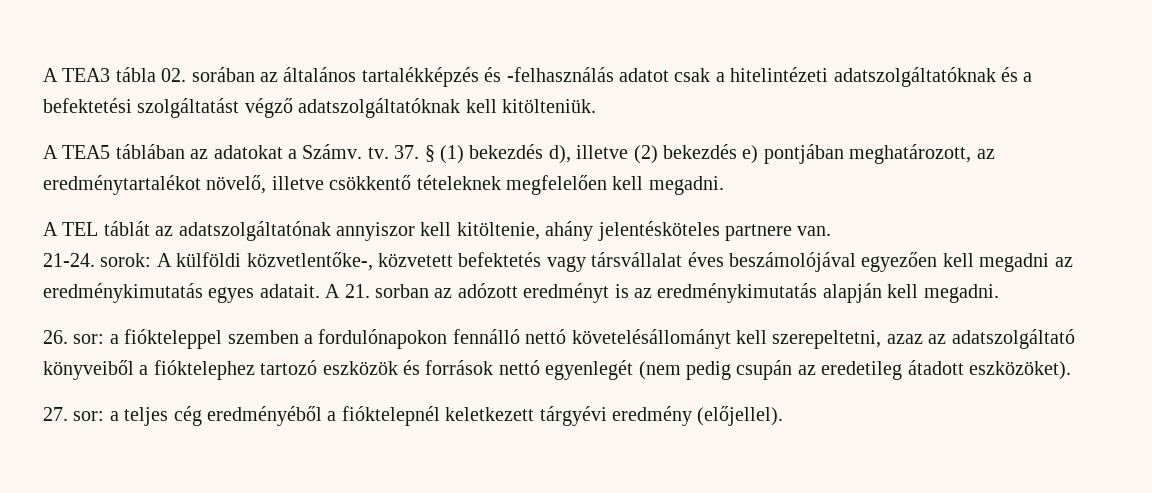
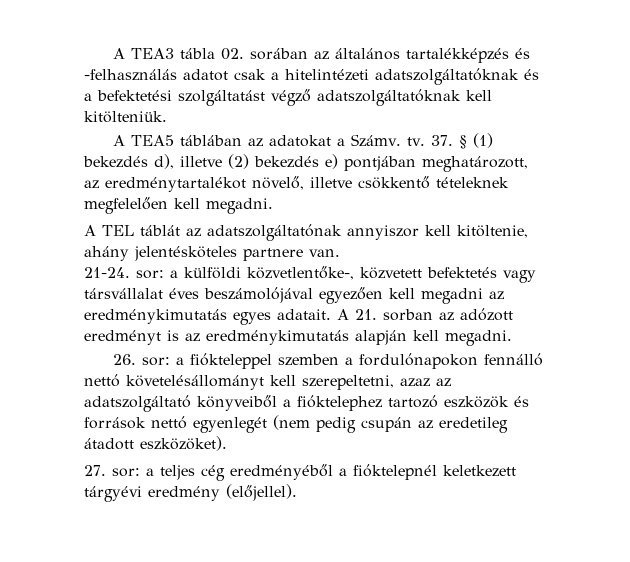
- 21-24. sorok: A külföldi közvetlentőke-, közvetett befektetés vagy társvállalat éves beszámolójával egyezően kell megadni az eredménykimutatás egyes adatait.
+ 21-24. sor: a külföldi közvetlentőke-, közvetett befektetés vagy társvállalat éves beszámolójával egyezően kell megadni az eredménykimutatás egyes adatait.

